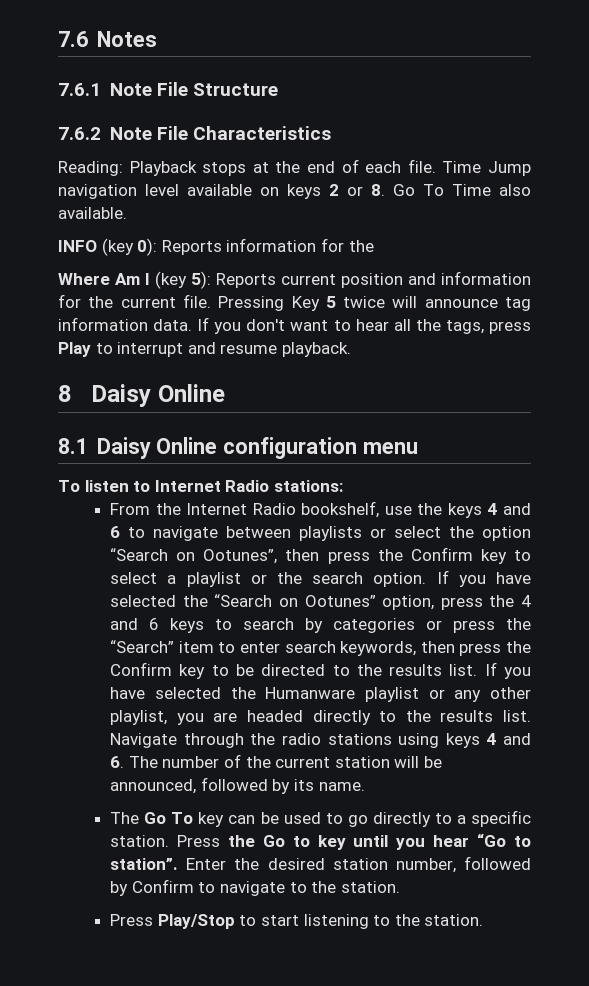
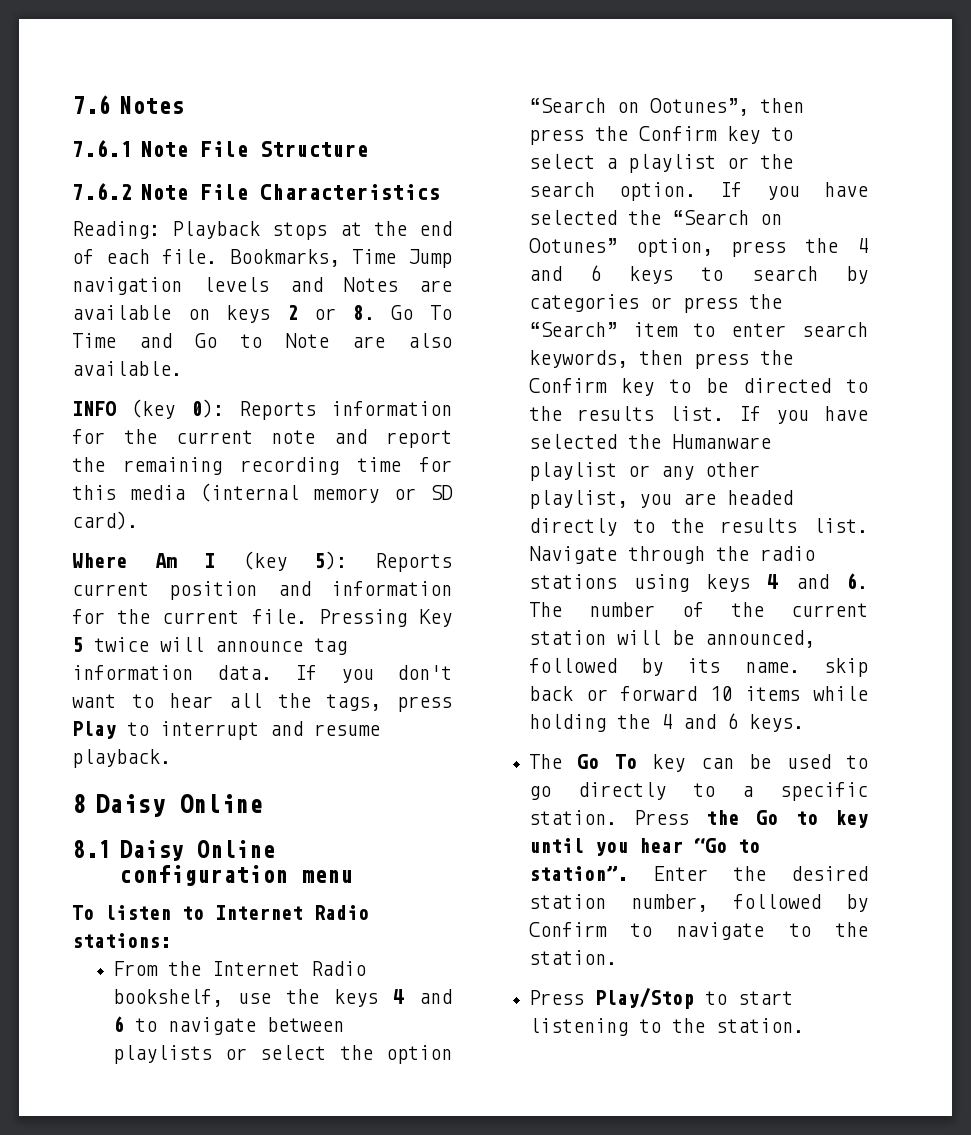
- Time Jump navigation level available on keys 2 or 8. Go To Time also available.
+ Bookmarks, Time Jump navigation levels and Notes are available on keys 2 or 8. Go To Time and Go to Note are also available.
- INFO (key 0): Reports information for the
+ INFO (key 0): Reports information for the current note and report the remaining recording time for this media (internal memory or SD card).
- Navigate through the radio stations using keys 4 and 6. The number of the current station will be announced, followed by its name.
+ Navigate through the radio stations using keys 4 and 6. The number of the current station will be announced, followed by its name. skip back or forward 10 items while holding the 4 and 6 keys.

